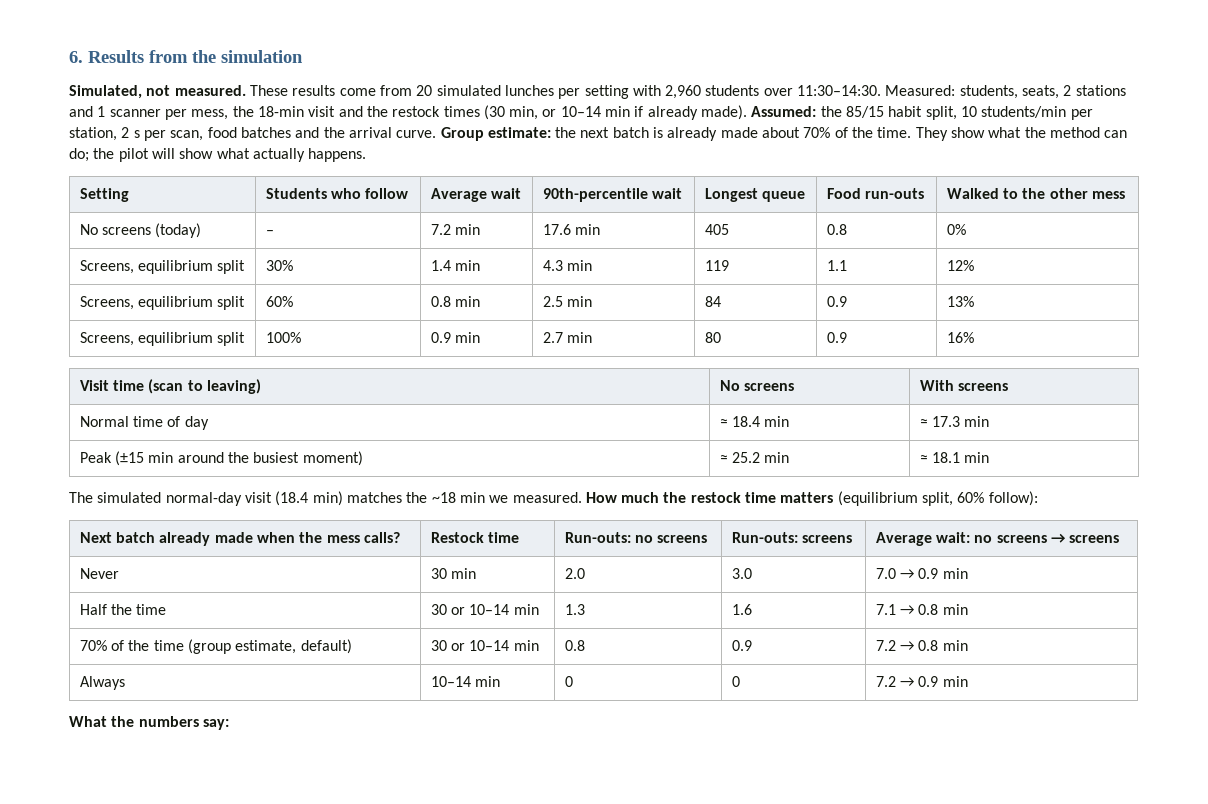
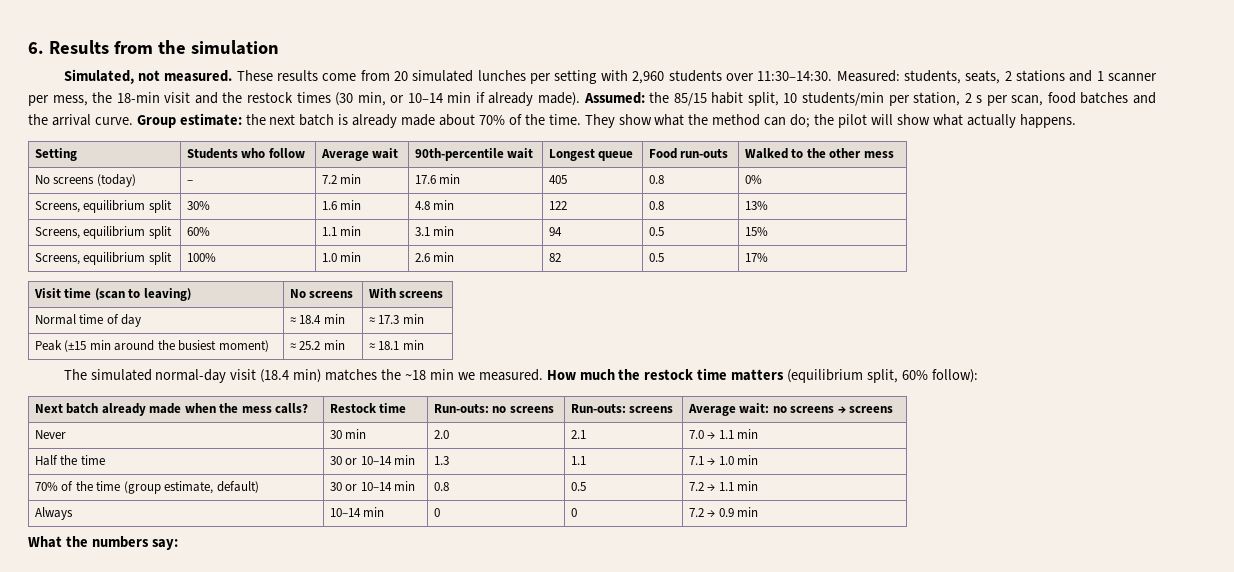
- Screens, equilibrium split | 30% | 1.4 min | 4.3 min | 119 | 1.1 | 12%
+ Screens, equilibrium split | 30% | 1.6 min | 4.8 min | 122 | 0.8 | 13%
- Screens, equilibrium split | 60% | 0.8 min | 2.5 min | 84 | 0.9 | 13%
+ Screens, equilibrium split | 60% | 1.1 min | 3.1 min | 94 | 0.5 | 15%
- Screens, equilibrium split | 100% | 0.9 min | 2.7 min | 80 | 0.9 | 16%
+ Screens, equilibrium split | 100% | 1.0 min | 2.6 min | 82 | 0.5 | 17%
- Never | 30 min | 2.0 | 3.0 | 7.0 → 0.9 min
+ Never | 30 min | 2.0 | 2.1 | 7.0 → 1.1 min
- Half the time | 30 or 10–14 min | 1.3 | 1.6 | 7.1 → 0.8 min
+ Half the time | 30 or 10–14 min | 1.3 | 1.1 | 7.1 → 1.0 min
- 70% of the time (group estimate, default) | 30 or 10–14 min | 0.8 | 0.9 | 7.2 → 0.8 min
+ 70% of the time (group estimate, default) | 30 or 10–14 min | 0.8 | 0.5 | 7.2 → 1.1 min

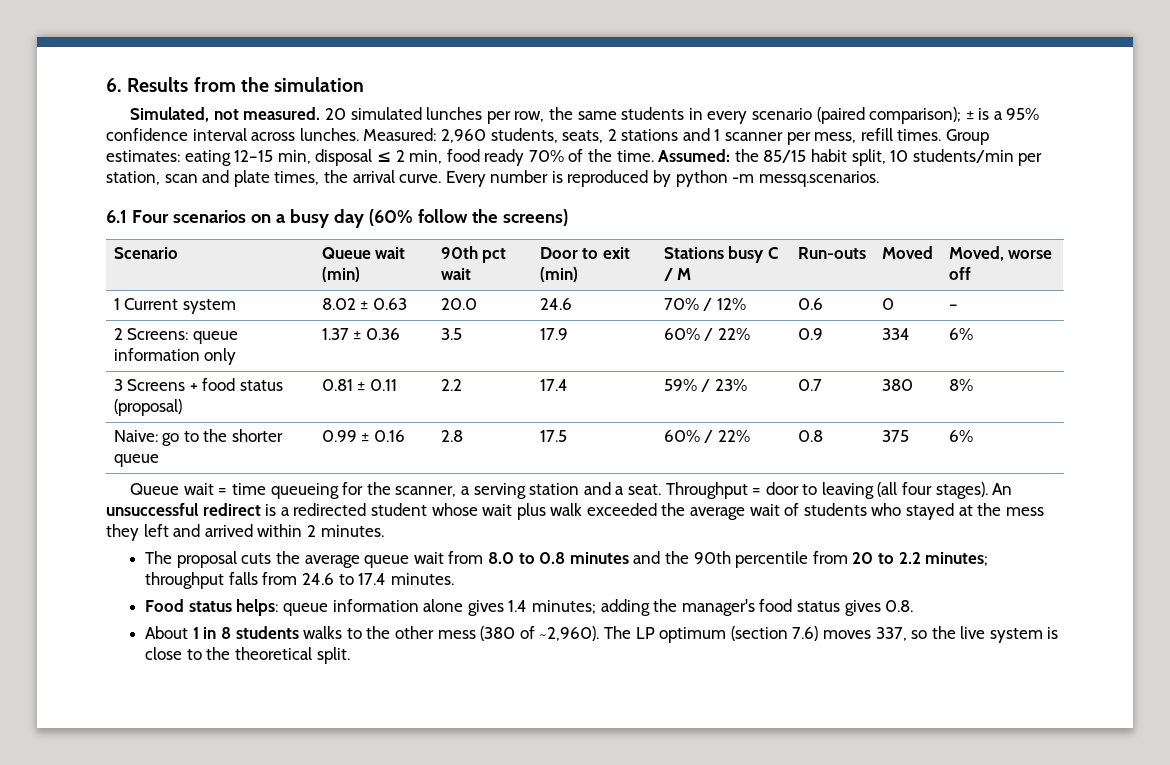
- These results come from 20 simulated lunches per setting with 2,960 students over 11:30–14:30. Measured: students, seats, 2 stations and 1 scanner per mess, the 18-min visit and the restock times (30 min, or 10–14 min if already made).
+ 20 simulated lunches per row, the same students in every scenario (paired comparison); ± is a 95% confidence interval across lunches. Measured: 2,960 students, seats, 2 stations and 1 scanner per mess, refill times. Group estimates: eating 12–15 min, disposal ≤ 2 min, food ready 70% of the time.
- Assumed: the 85/15 habit split, 10 students/min per station, 2 s per scan, food batches and the arrival curve. Group estimate: the next batch is already made about 70% of the time. They show what the method can do; the pilot will show what actually happens.
- Setting | Students who follow | Average wait | 90th-percentile wait | Longest queue | Food run-outs | Walked to the other mess
- No screens (today) | – | 7.2 min | 17.6 min | 405 | 0.8 | 0%
- Screens, equilibrium split | 30% | 1.6 min | 4.8 min | 122 | 0.8 | 13%
- Screens, equilibrium split | 60% | 1.1 min | 3.1 min | 94 | 0.5 | 15%
- Screens, equilibrium split | 100% | 1.0 min | 2.6 min | 82 | 0.5 | 17%
- Visit time (scan to leaving) | No screens | With screens
- Normal time of day | ≈ 18.4 min | ≈ 17.3 min
- Peak (±15 min around the busiest moment) | ≈ 25.2 min | ≈ 18.1 min
- The simulated normal-day visit (18.4 min) matches the ~18 min we measured. How much the restock time matters (equilibrium split, 60% follow):
- Next batch already made when the mess calls? | Restock time | Run-outs: no screens | Run-outs: screens | Average wait: no screens → screens
- Never | 30 min | 2.0 | 2.1 | 7.0 → 1.1 min
- Half the time | 30 or 10–14 min | 1.3 | 1.1 | 7.1 → 1.0 min
- 70% of the time (group estimate, default) | 30 or 10–14 min | 0.8 | 0.5 | 7.2 → 1.1 min
- Always | 10–14 min | 0 | 0 | 7.2 → 0.9 min
- What the numbers say:
+ Assumed: the 85/15 habit split, 10 students/min per station, scan and plate times, the arrival curve. Every number is reproduced by python -m messq.scenarios.
+ 6.1 Four scenarios on a busy day (60% follow the screens)
+ Scenario | Queue wait (min) | 90th pct wait | Door to exit (min) | Stations busy C / M | Run-outs | Moved | Moved, worse off
+ 1 Current system | 8.02 ± 0.63 | 20.0 | 24.6 | 70% / 12% | 0.6 | 0 | –
+ 2 Screens: queue information only | 1.37 ± 0.36 | 3.5 | 17.9 | 60% / 22% | 0.9 | 334 | 6%
+ 3 Screens + food status (proposal) | 0.81 ± 0.11 | 2.2 | 17.4 | 59% / 23% | 0.7 | 380 | 8%
+ Naive: go to the shorter queue | 0.99 ± 0.16 | 2.8 | 17.5 | 60% / 22% | 0.8 | 375 | 6%
+ Queue wait = time queueing for the scanner, a serving station and a seat. Throughput = door to leaving (all four stages). An unsuccessful redirect is a redirected student whose wait plus walk exceeded the average wait of students who stayed at the mess they left and arrived within 2 minutes.
+ The proposal cuts the average queue wait from 8.0 to 0.8 minutes and the 90th percentile from 20 to 2.2 minutes; throughput falls from 24.6 to 17.4 minutes.
+ Food status helps: queue information alone gives 1.4 minutes; adding the manager's food status gives 0.8.
+ About 1 in 8 students walks to the other mess (380 of ~2,960). The LP optimum (section 7.6) moves 337, so the live system is close to the theoretical split.

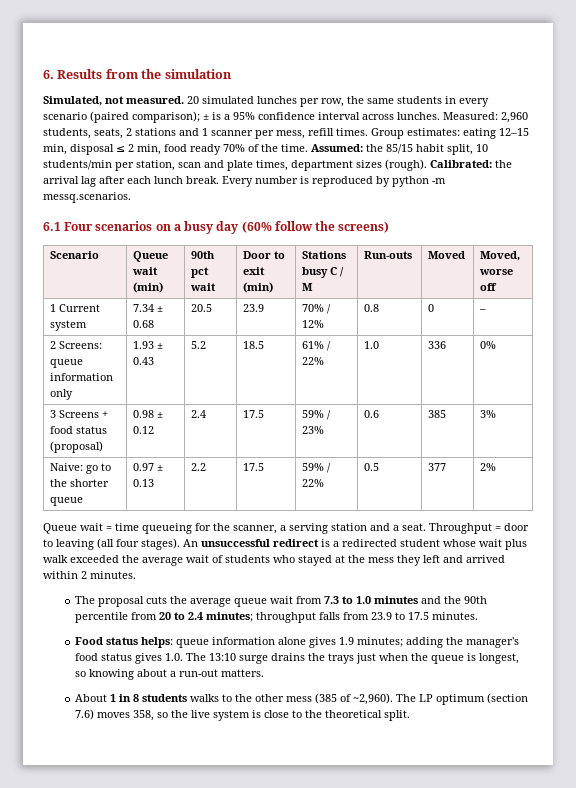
- Assumed: the 85/15 habit split, 10 students/min per station, scan and plate times, the arrival curve.
+ Assumed: the 85/15 habit split, 10 students/min per station, scan and plate times, department sizes (rough). Calibrated: the arrival lag after each lunch break.
- 1 Current system | 8.02 ± 0.63 | 20.0 | 24.6 | 70% / 12% | 0.6 | 0 | –
+ 1 Current system | 7.34 ± 0.68 | 20.5 | 23.9 | 70% / 12% | 0.8 | 0 | –
- 2 Screens: queue information only | 1.37 ± 0.36 | 3.5 | 17.9 | 60% / 22% | 0.9 | 334 | 6%
+ 2 Screens: queue information only | 1.93 ± 0.43 | 5.2 | 18.5 | 61% / 22% | 1.0 | 336 | 0%
- 3 Screens + food status (proposal) | 0.81 ± 0.11 | 2.2 | 17.4 | 59% / 23% | 0.7 | 380 | 8%
+ 3 Screens + food status (proposal) | 0.98 ± 0.12 | 2.4 | 17.5 | 59% / 23% | 0.6 | 385 | 3%
- Naive: go to the shorter queue | 0.99 ± 0.16 | 2.8 | 17.5 | 60% / 22% | 0.8 | 375 | 6%
+ Naive: go to the shorter queue | 0.97 ± 0.13 | 2.2 | 17.5 | 59% / 22% | 0.5 | 377 | 2%
- The proposal cuts the average queue wait from 8.0 to 0.8 minutes and the 90th percentile from 20 to 2.2 minutes; throughput falls from 24.6 to 17.4 minutes.
+ The proposal cuts the average queue wait from 7.3 to 1.0 minutes and the 90th percentile from 20 to 2.4 minutes; throughput falls from 23.9 to 17.5 minutes.
- Food status helps: queue information alone gives 1.4 minutes; adding the manager's food status gives 0.8.
+ Food status helps: queue information alone gives 1.9 minutes; adding the manager's food status gives 1.0. The 13:10 surge drains the trays just when the queue is longest, so knowing about a run-out matters.
- About 1 in 8 students walks to the other mess (380 of ~2,960).
+ About 1 in 8 students walks to the other mess (385 of ~2,960).
- The LP optimum (section 7.6) moves 337, so the live system is close to the theoretical split.
+ The LP optimum (section 7.6) moves 358, so the live system is close to the theoretical split.

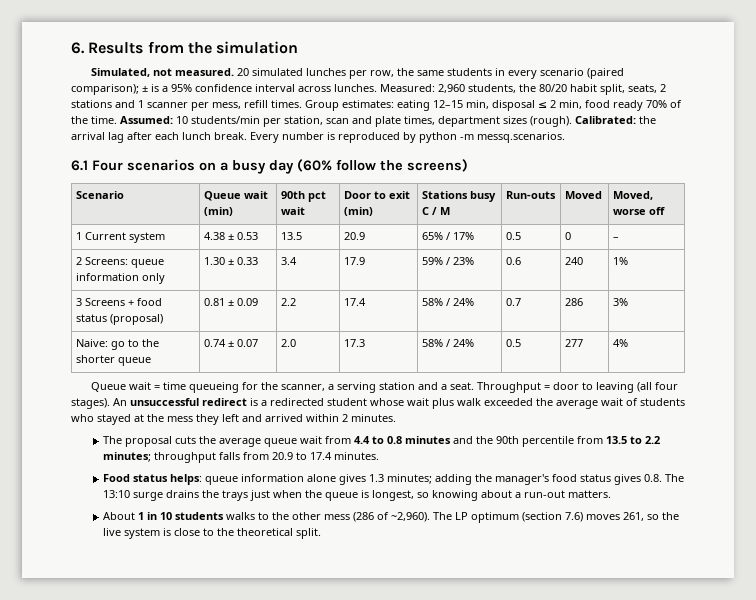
- Measured: 2,960 students, seats, 2 stations and 1 scanner per mess, refill times.
+ Measured: 2,960 students, the 80/20 habit split, seats, 2 stations and 1 scanner per mess, refill times.
- Assumed: the 85/15 habit split, 10 students/min per station, scan and plate times, department sizes (rough).
+ Assumed: 10 students/min per station, scan and plate times, department sizes (rough).
- 1 Current system | 7.34 ± 0.68 | 20.5 | 23.9 | 70% / 12% | 0.8 | 0 | –
+ 1 Current system | 4.38 ± 0.53 | 13.5 | 20.9 | 65% / 17% | 0.5 | 0 | –
- 2 Screens: queue information only | 1.93 ± 0.43 | 5.2 | 18.5 | 61% / 22% | 1.0 | 336 | 0%
+ 2 Screens: queue information only | 1.30 ± 0.33 | 3.4 | 17.9 | 59% / 23% | 0.6 | 240 | 1%
- 3 Screens + food status (proposal) | 0.98 ± 0.12 | 2.4 | 17.5 | 59% / 23% | 0.6 | 385 | 3%
+ 3 Screens + food status (proposal) | 0.81 ± 0.09 | 2.2 | 17.4 | 58% / 24% | 0.7 | 286 | 3%
- Naive: go to the shorter queue | 0.97 ± 0.13 | 2.2 | 17.5 | 59% / 22% | 0.5 | 377 | 2%
+ Naive: go to the shorter queue | 0.74 ± 0.07 | 2.0 | 17.3 | 58% / 24% | 0.5 | 277 | 4%
- The proposal cuts the average queue wait from 7.3 to 1.0 minutes and the 90th percentile from 20 to 2.4 minutes; throughput falls from 23.9 to 17.5 minutes.
+ The proposal cuts the average queue wait from 4.4 to 0.8 minutes and the 90th percentile from 13.5 to 2.2 minutes; throughput falls from 20.9 to 17.4 minutes.
- Food status helps: queue information alone gives 1.9 minutes; adding the manager's food status gives 1.0. The 13:10 surge drains the trays just when the queue is longest, so knowing about a run-out matters.
+ Food status helps: queue information alone gives 1.3 minutes; adding the manager's food status gives 0.8. The 13:10 surge drains the trays just when the queue is longest, so knowing about a run-out matters.
- About 1 in 8 students walks to the other mess (385 of ~2,960).
+ About 1 in 10 students walks to the other mess (286 of ~2,960).
- The LP optimum (section 7.6) moves 358, so the live system is close to the theoretical split.
+ The LP optimum (section 7.6) moves 261, so the live system is close to the theoretical split.

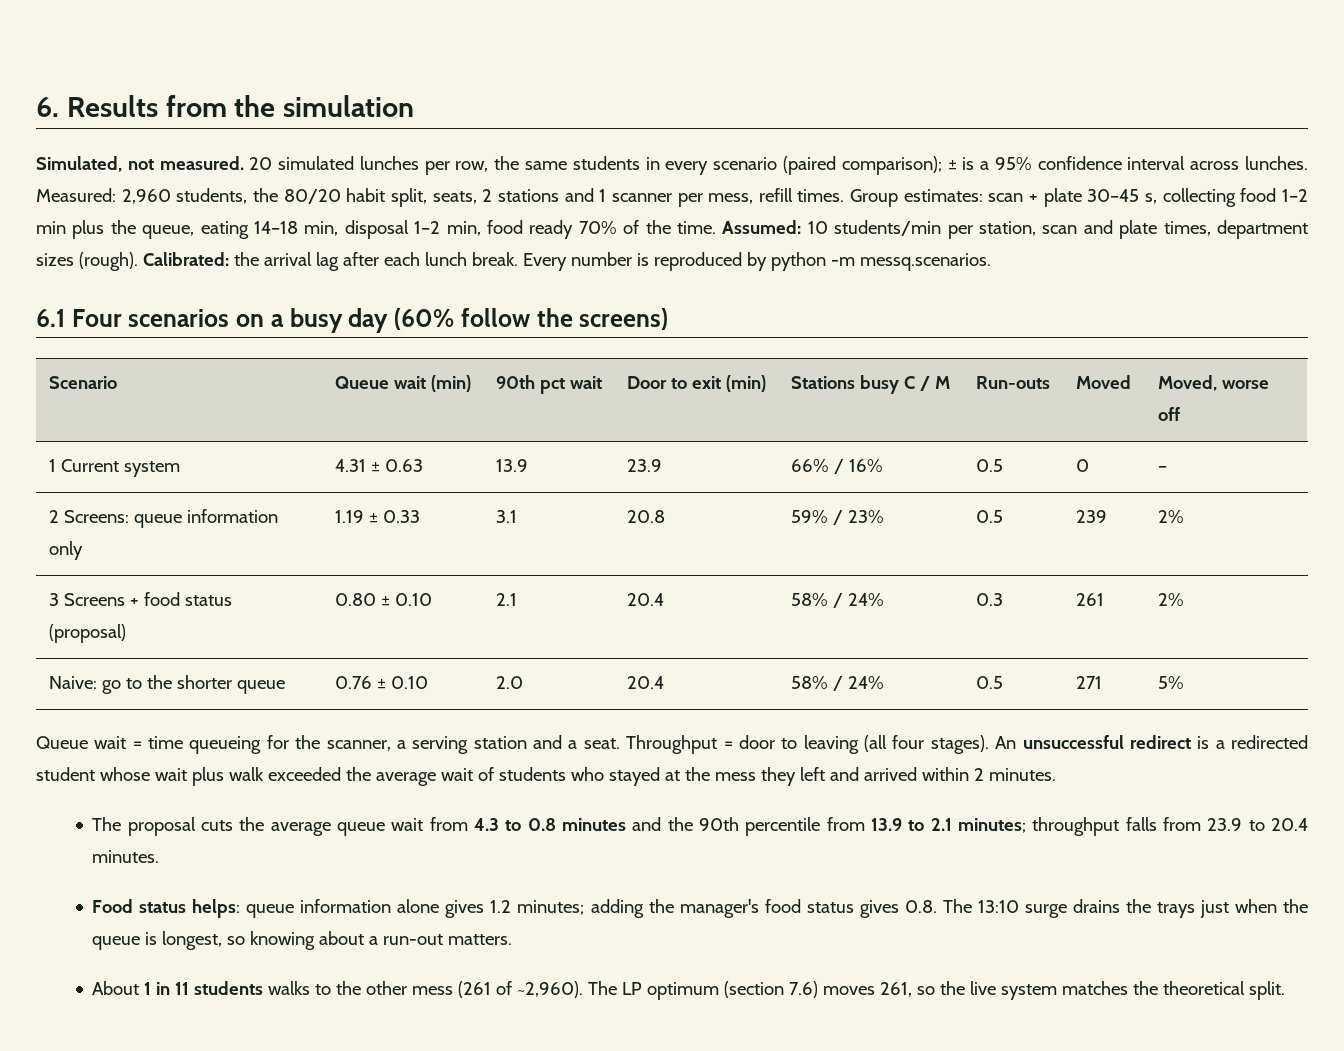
- Group estimates: eating 12–15 min, disposal ≤ 2 min, food ready 70% of the time.
+ Group estimates: scan + plate 30–45 s, collecting food 1–2 min plus the queue, eating 14–18 min, disposal 1–2 min, food ready 70% of the time.
- 1 Current system | 4.38 ± 0.53 | 13.5 | 20.9 | 65% / 17% | 0.5 | 0 | –
+ 1 Current system | 4.31 ± 0.63 | 13.9 | 23.9 | 66% / 16% | 0.5 | 0 | –
- 2 Screens: queue information only | 1.30 ± 0.33 | 3.4 | 17.9 | 59% / 23% | 0.6 | 240 | 1%
+ 2 Screens: queue information only | 1.19 ± 0.33 | 3.1 | 20.8 | 59% / 23% | 0.5 | 239 | 2%
- 3 Screens + food status (proposal) | 0.81 ± 0.09 | 2.2 | 17.4 | 58% / 24% | 0.7 | 286 | 3%
+ 3 Screens + food status (proposal) | 0.80 ± 0.10 | 2.1 | 20.4 | 58% / 24% | 0.3 | 261 | 2%
- Naive: go to the shorter queue | 0.74 ± 0.07 | 2.0 | 17.3 | 58% / 24% | 0.5 | 277 | 4%
+ Naive: go to the shorter queue | 0.76 ± 0.10 | 2.0 | 20.4 | 58% / 24% | 0.5 | 271 | 5%
- The proposal cuts the average queue wait from 4.4 to 0.8 minutes and the 90th percentile from 13.5 to 2.2 minutes; throughput falls from 20.9 to 17.4 minutes.
+ The proposal cuts the average queue wait from 4.3 to 0.8 minutes and the 90th percentile from 13.9 to 2.1 minutes; throughput falls from 23.9 to 20.4 minutes.
- Food status helps: queue information alone gives 1.3 minutes; adding the manager's food status gives 0.8. The 13:10 surge drains the trays just when the queue is longest, so knowing about a run-out matters.
+ Food status helps: queue information alone gives 1.2 minutes; adding the manager's food status gives 0.8. The 13:10 surge drains the trays just when the queue is longest, so knowing about a run-out matters.
- About 1 in 10 students walks to the other mess (286 of ~2,960).
+ About 1 in 11 students walks to the other mess (261 of ~2,960).
- The LP optimum (section 7.6) moves 261, so the live system is close to the theoretical split.
+ The LP optimum (section 7.6) moves 261, so the live system matches the theoretical split.

